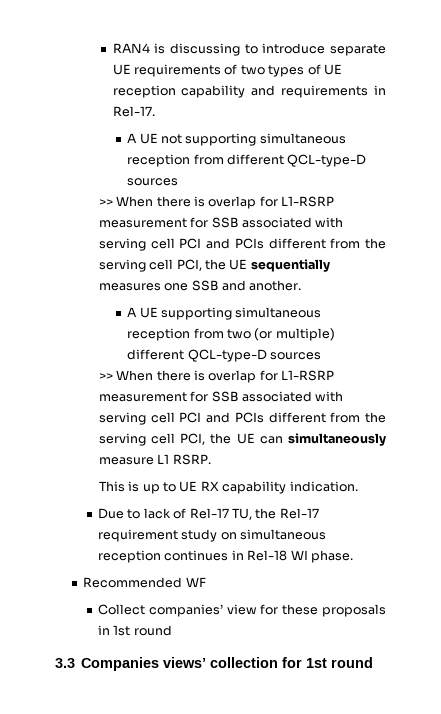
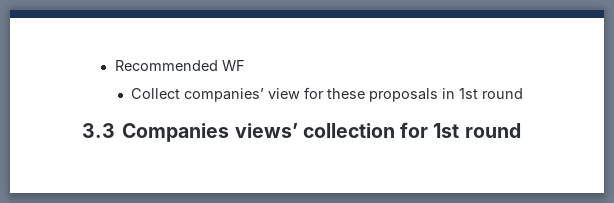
- RAN4 is discussing to introduce separate UE requirements of two types of UE reception capability and requirements in Rel-17.
- A UE not supporting simultaneous reception from different QCL-type-D sources
- >> When there is overlap for L1-RSRP measurement for SSB associated with serving cell PCI and PCIs different from the serving cell PCI, the UE sequentially measures one SSB and another.
- A UE supporting simultaneous reception from two (or multiple) different QCL-type-D sources
- >> When there is overlap for L1-RSRP measurement for SSB associated with serving cell PCI and PCIs different from the serving cell PCI, the UE can simultaneously measure L1 RSRP.
- This is up to UE RX capability indication.
- Due to lack of Rel-17 TU, the Rel-17 requirement study on simultaneous reception continues in Rel-18 WI phase.

